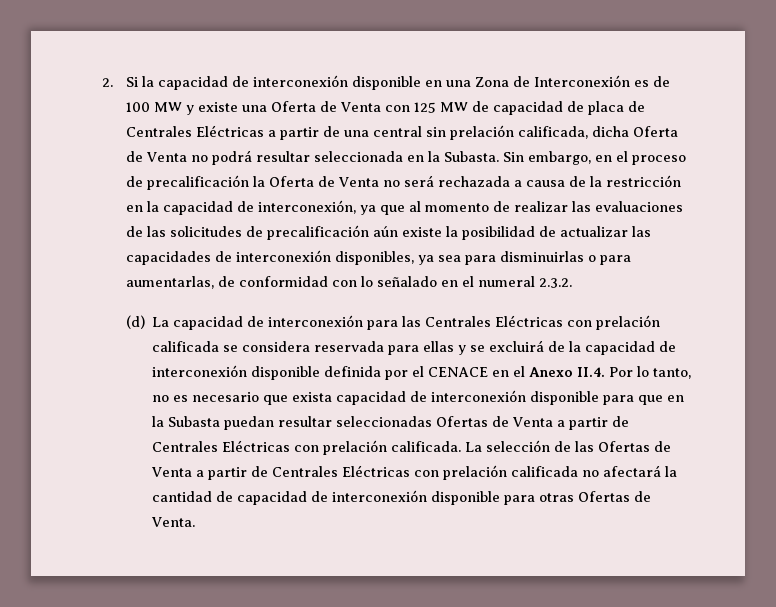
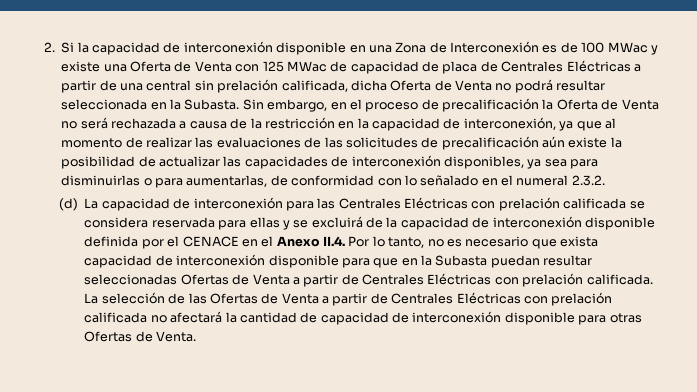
- 2. Si la capacidad de interconexión disponible en una Zona de Interconexión es de 100 MW y existe una Oferta de Venta con 125 MW de capacidad de placa de Centrales Eléctricas a partir de una central sin prelación calificada, dicha Oferta de Venta no podrá resultar seleccionada en la Subasta.
+ 2. Si la capacidad de interconexión disponible en una Zona de Interconexión es de 100 MWac y existe una Oferta de Venta con 125 MWac de capacidad de placa de Centrales Eléctricas a partir de una central sin prelación calificada, dicha Oferta de Venta no podrá resultar seleccionada en la Subasta.

